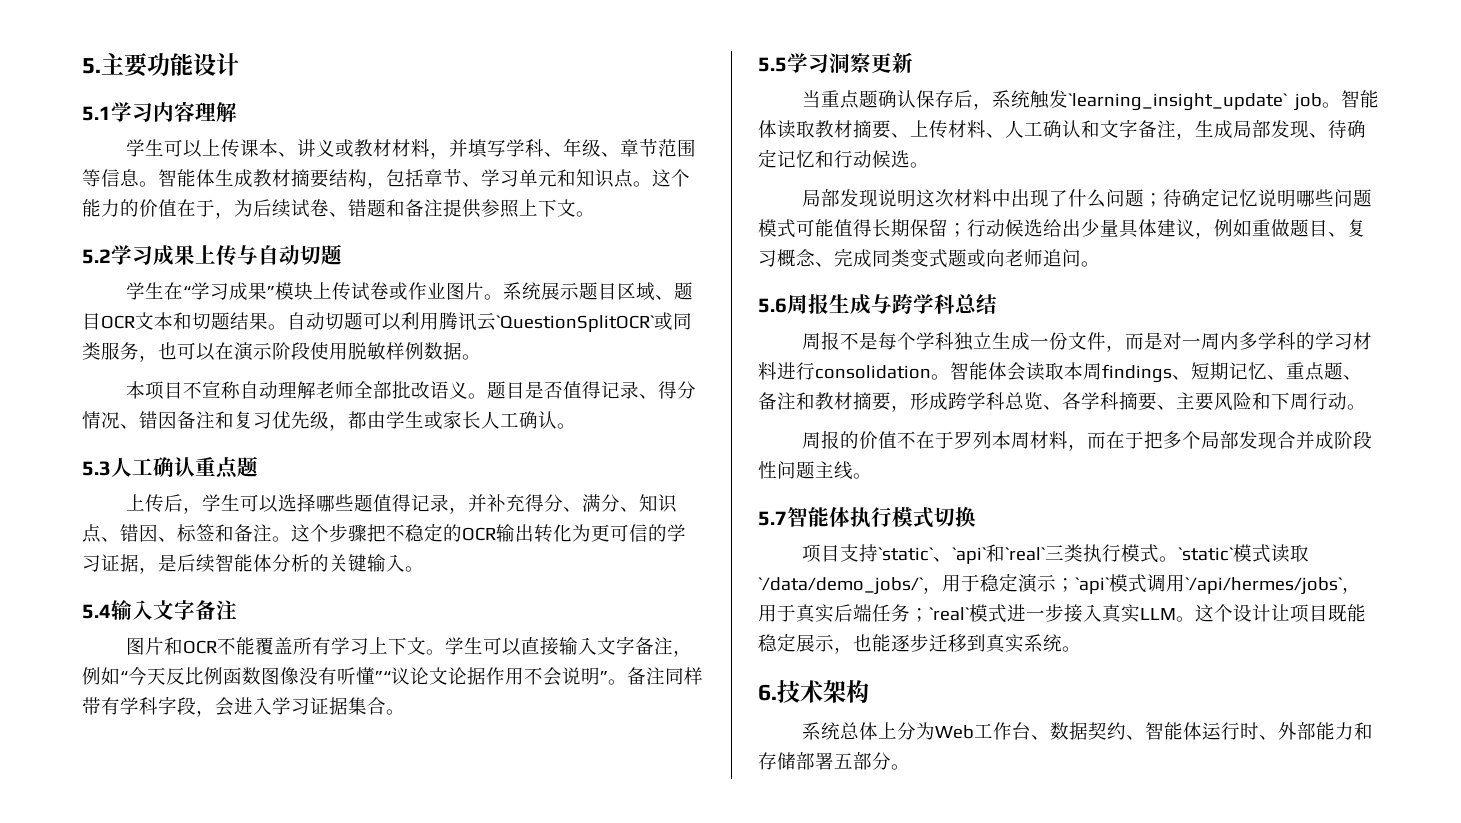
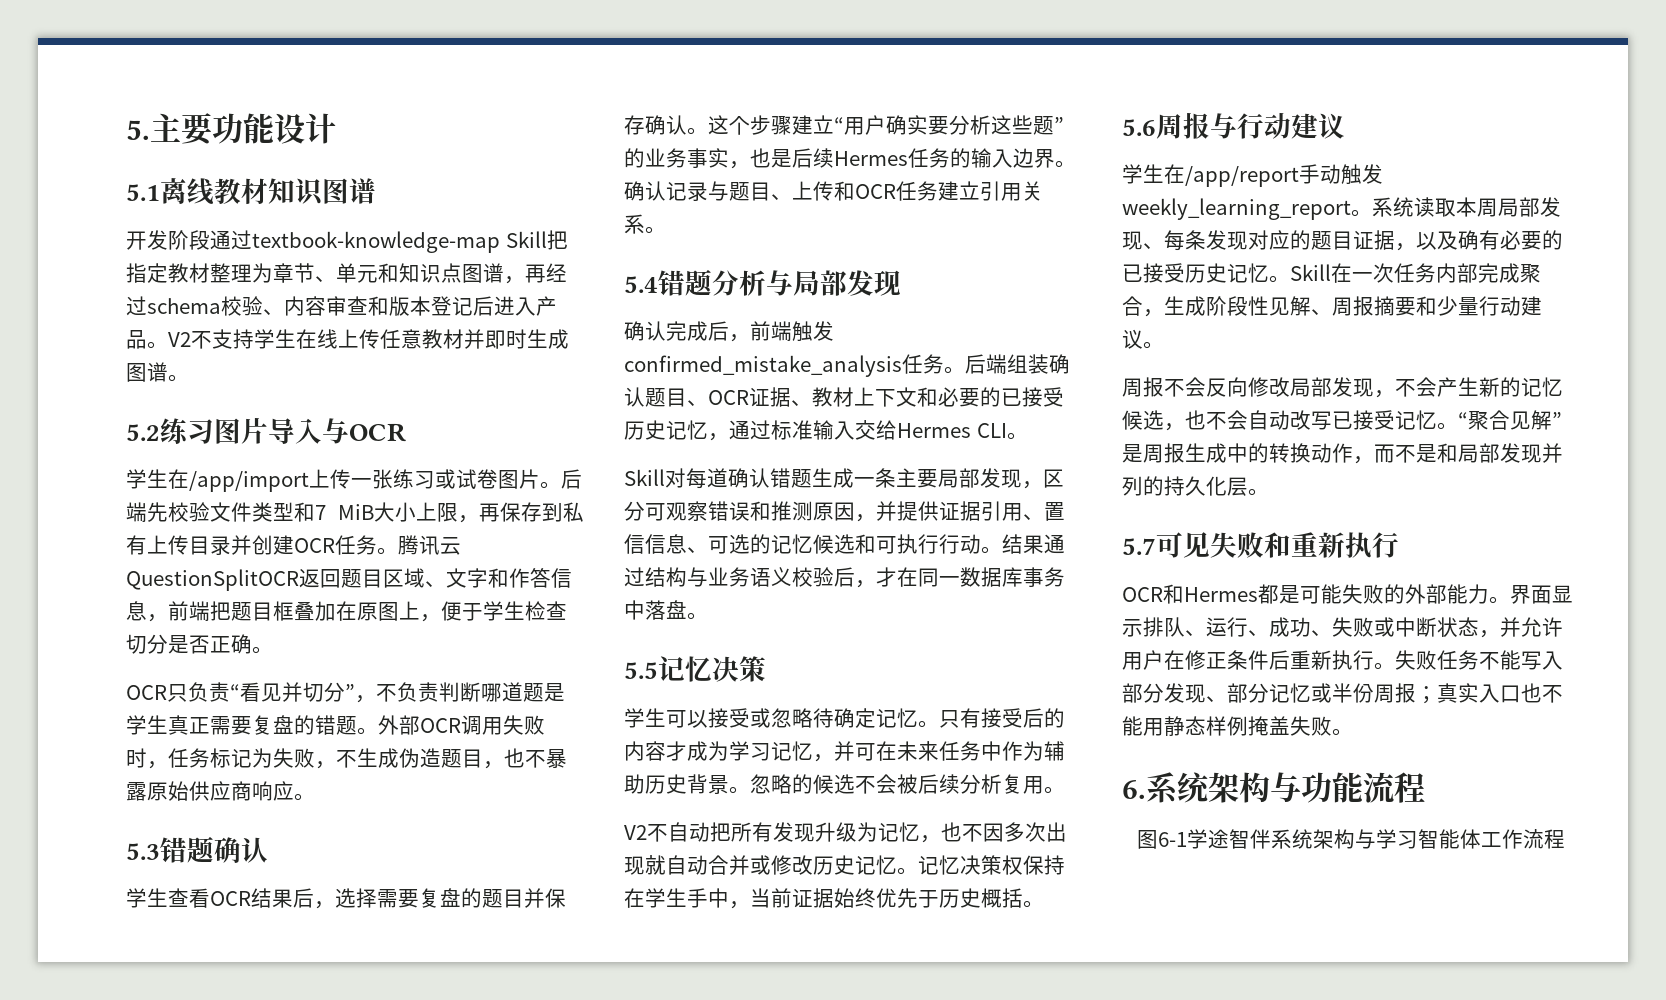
- 5.1学习内容理解
- 学生可以上传课本、讲义或教材材料，并填写学科、年级、章节范围等信息。智能体生成教材摘要结构，包括章节、学习单元和知识点。这个能力的价值在于，为后续试卷、错题和备注提供参照上下文。
- 5.2学习成果上传与自动切题
- 学生在“学习成果”模块上传试卷或作业图片。系统展示题目区域、题目OCR文本和切题结果。自动切题可以利用腾讯云`QuestionSplitOCR`或同类服务，也可以在演示阶段使用脱敏样例数据。
- 本项目不宣称自动理解老师全部批改语义。题目是否值得记录、得分情况、错因备注和复习优先级，都由学生或家长人工确认。
+ 5.1离线教材知识图谱
+ 开发阶段通过textbook-knowledge-map Skill把指定教材整理为章节、单元和知识点图谱，再经过schema校验、内容审查和版本登记后进入产品。V2不支持学生在线上传任意教材并即时生成图谱。
+ 5.2练习图片导入与OCR
+ 学生在/app/import上传一张练习或试卷图片。后端先校验文件类型和7 MiB大小上限，再保存到私有上传目录并创建OCR任务。腾讯云QuestionSplitOCR返回题目区域、文字和作答信息，前端把题目框叠加在原图上，便于学生检查切分是否正确。
+ OCR只负责“看见并切分”，不负责判断哪道题是学生真正需要复盘的错题。外部OCR调用失败时，任务标记为失败，不生成伪造题目，也不暴露原始供应商响应。
- 5.3人工确认重点题
- 上传后，学生可以选择哪些题值得记录，并补充得分、满分、知识点、错因、标签和备注。这个步骤把不稳定的OCR输出转化为更可信的学习证据，是后续智能体分析的关键输入。
- 5.4输入文字备注
- 图片和OCR不能覆盖所有学习上下文。学生可以直接输入文字备注，例如“今天反比例函数图像没有听懂”“议论文论据作用不会说明”。备注同样带有学科字段，会进入学习证据集合。
- 5.5学习洞察更新
- 当重点题确认保存后，系统触发`learning_insight_update` job。智能体读取教材摘要、上传材料、人工确认和文字备注，生成局部发现、待确定记忆和行动候选。
- 局部发现说明这次材料中出现了什么问题；待确定记忆说明哪些问题模式可能值得长期保留；行动候选给出少量具体建议，例如重做题目、复习概念、完成同类变式题或向老师追问。
- 5.6周报生成与跨学科总结
- 周报不是每个学科独立生成一份文件，而是对一周内多学科的学习材料进行consolidation。智能体会读取本周findings、短期记忆、重点题、备注和教材摘要，形成跨学科总览、各学科摘要、主要风险和下周行动。
- 周报的价值不在于罗列本周材料，而在于把多个局部发现合并成阶段性问题主线。
- 5.7智能体执行模式切换
- 项目支持`static`、`api`和`real`三类执行模式。`static`模式读取`/data/demo_jobs/`，用于稳定演示；`api`模式调用`/api/hermes/jobs`，用于真实后端任务；`real`模式进一步接入真实LLM。这个设计让项目既能稳定展示，也能逐步迁移到真实系统。
- 6.技术架构
- 系统总体上分为Web工作台、数据契约、智能体运行时、外部能力和存储部署五部分。
+ 5.3错题确认
+ 学生查看OCR结果后，选择需要复盘的题目并保存确认。这个步骤建立“用户确实要分析这些题”的业务事实，也是后续Hermes任务的输入边界。确认记录与题目、上传和OCR任务建立引用关系。
+ 5.4错题分析与局部发现
+ 确认完成后，前端触发confirmed_mistake_analysis任务。后端组装确认题目、OCR证据、教材上下文和必要的已接受历史记忆，通过标准输入交给Hermes CLI。
+ Skill对每道确认错题生成一条主要局部发现，区分可观察错误和推测原因，并提供证据引用、置信信息、可选的记忆候选和可执行行动。结果通过结构与业务语义校验后，才在同一数据库事务中落盘。
+ 5.5记忆决策
+ 学生可以接受或忽略待确定记忆。只有接受后的内容才成为学习记忆，并可在未来任务中作为辅助历史背景。忽略的候选不会被后续分析复用。
+ V2不自动把所有发现升级为记忆，也不因多次出现就自动合并或修改历史记忆。记忆决策权保持在学生手中，当前证据始终优先于历史概括。
+ 5.6周报与行动建议
+ 学生在/app/report手动触发weekly_learning_report。系统读取本周局部发现、每条发现对应的题目证据，以及确有必要的已接受历史记忆。Skill在一次任务内部完成聚合，生成阶段性见解、周报摘要和少量行动建议。
+ 周报不会反向修改局部发现，不会产生新的记忆候选，也不会自动改写已接受记忆。“聚合见解”是周报生成中的转换动作，而不是和局部发现并列的持久化层。
+ 5.7可见失败和重新执行
+ OCR和Hermes都是可能失败的外部能力。界面显示排队、运行、成功、失败或中断状态，并允许用户在修正条件后重新执行。失败任务不能写入部分发现、部分记忆或半份周报；真实入口也不能用静态样例掩盖失败。
+ 6.系统架构与功能流程
+ 图6-1学途智伴系统架构与学习智能体工作流程

